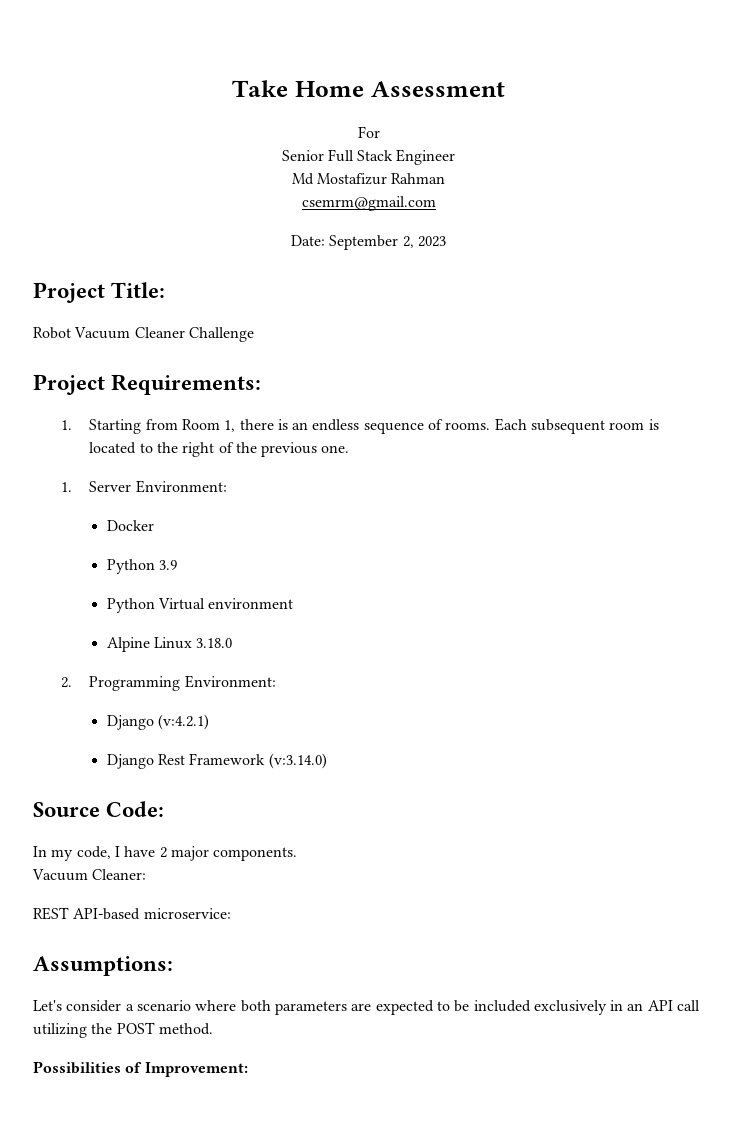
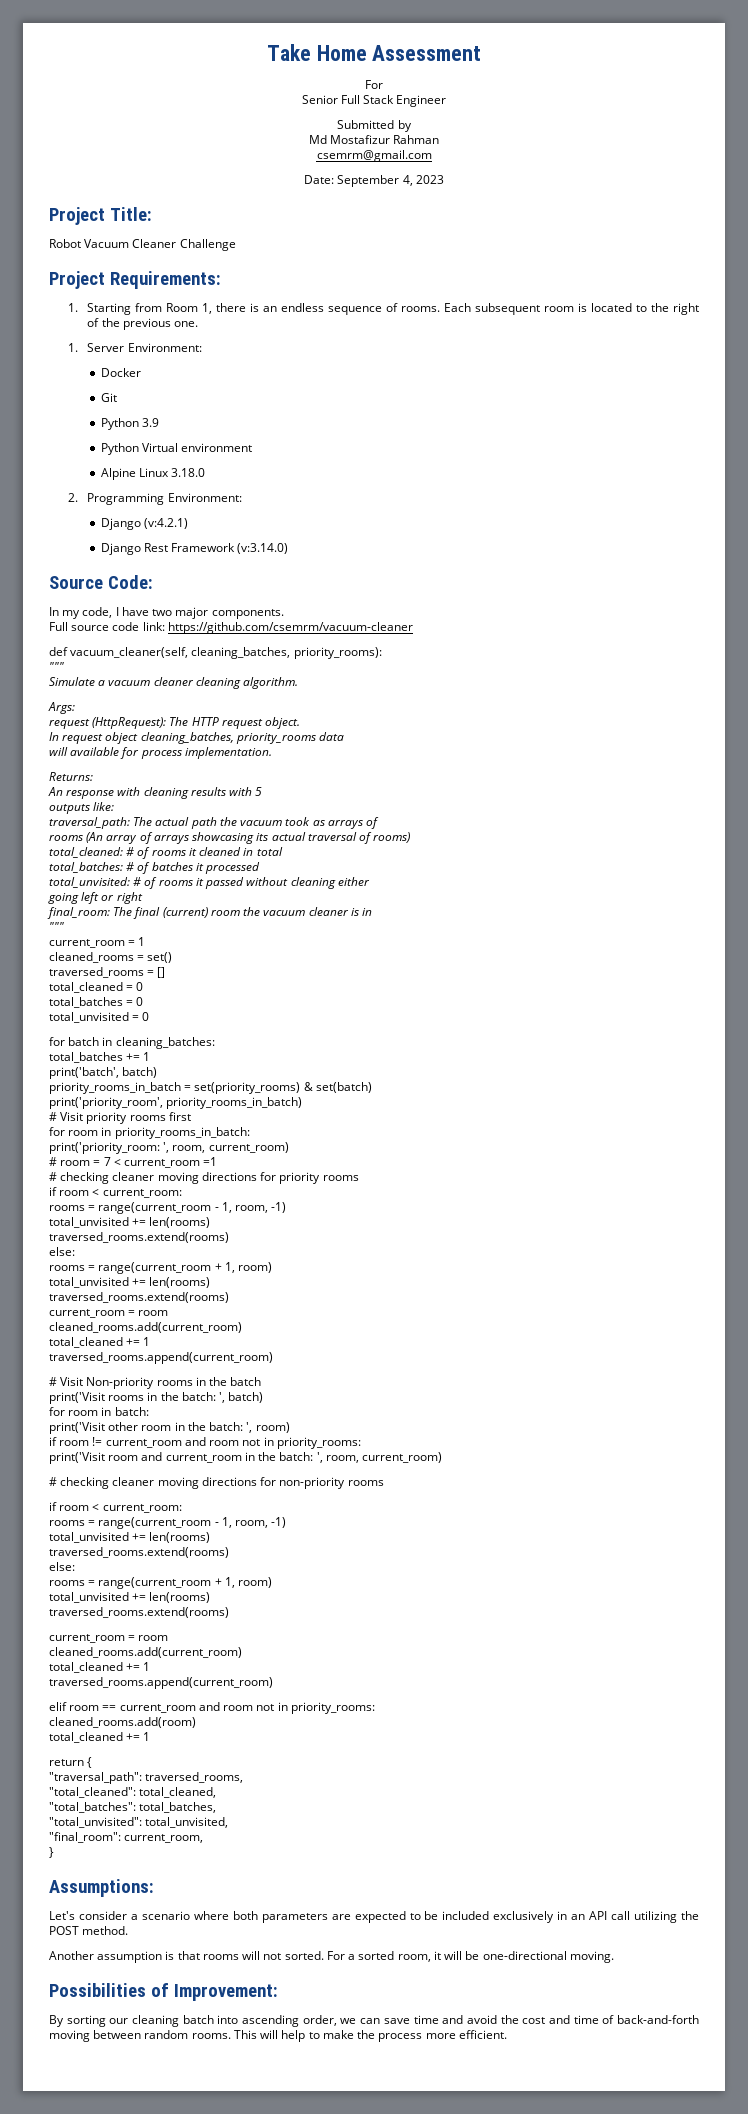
+ Submitted by
- Date: September 2, 2023
+ Date: September 4, 2023
+ Git
- In my code, I have 2 major components.
+ In my code, I have two major components.
- Vacuum Cleaner:
- REST API-based microservice:
+ Full source code link: https://github.com/csemrm/vacuum-cleaner
+ def vacuum_cleaner(self, cleaning_batches, priority_rooms):
+ """
+ Simulate a vacuum cleaner cleaning algorithm.
+ Args:
+ request (HttpRequest): The HTTP request object.
+ In request object cleaning_batches, priority_rooms data
+ will available for process implementation.
+ Returns:
+ An response with cleaning results with 5
+ outputs like:
+ traversal_path: The actual path the vacuum took as arrays of
+ rooms (An array of arrays showcasing its actual traversal of rooms)
+ total_cleaned: # of rooms it cleaned in total
+ total_batches: # of batches it processed
+ total_unvisited: # of rooms it passed without cleaning either
+ going left or right
+ final_room: The final (current) room the vacuum cleaner is in
+ """
+ current_room = 1
+ cleaned_rooms = set()
+ traversed_rooms = []
+ total_cleaned = 0
+ total_batches = 0
+ total_unvisited = 0
+ for batch in cleaning_batches:
+ total_batches += 1
+ print('batch', batch)
+ priority_rooms_in_batch = set(priority_rooms) & set(batch)
+ print('priority_room', priority_rooms_in_batch)
+ # Visit priority rooms first
+ for room in priority_rooms_in_batch:
+ print('priority_room: ', room, current_room)
+ # room = 7 < current_room =1
+ # checking cleaner moving directions for priority rooms
+ if room < current_room:
+ rooms = range(current_room - 1, room, -1)
+ total_unvisited += len(rooms)
+ traversed_rooms.extend(rooms)
+ else:
+ rooms = range(current_room + 1, room)
+ total_unvisited += len(rooms)
+ traversed_rooms.extend(rooms)
+ current_room = room
+ cleaned_rooms.add(current_room)
+ total_cleaned += 1
+ traversed_rooms.append(current_room)
+ # Visit Non-priority rooms in the batch
+ print('Visit rooms in the batch: ', batch)
+ for room in batch:
+ print('Visit other room in the batch: ', room)
+ if room != current_room and room not in priority_rooms:
+ print('Visit room and current_room in the batch: ', room, current_room)
+ # checking cleaner moving directions for non-priority rooms
+ if room < current_room:
+ rooms = range(current_room - 1, room, -1)
+ total_unvisited += len(rooms)
+ traversed_rooms.extend(rooms)
+ else:
+ rooms = range(current_room + 1, room)
+ total_unvisited += len(rooms)
+ traversed_rooms.extend(rooms)
+ current_room = room
+ cleaned_rooms.add(current_room)
+ total_cleaned += 1
+ traversed_rooms.append(current_room)
+ elif room == current_room and room not in priority_rooms:
+ cleaned_rooms.add(room)
+ total_cleaned += 1
+ return {
+ "traversal_path": traversed_rooms,
+ "total_cleaned": total_cleaned,
+ "total_batches": total_batches,
+ "total_unvisited": total_unvisited,
+ "final_room": current_room,
+ }
+ Another assumption is that rooms will not sorted. For a sorted room, it will be one-directional moving.
  Possibilities of Improvement:
+ By sorting our cleaning batch into ascending order, we can save time and avoid the cost and time of back-and-forth moving between random rooms. This will help to make the process more efficient.

